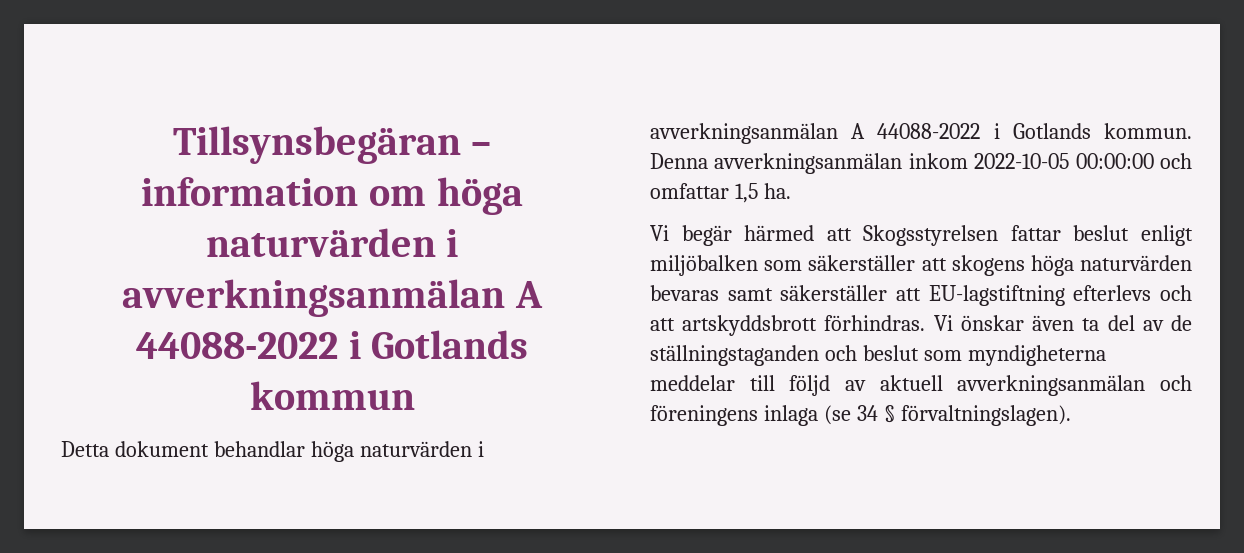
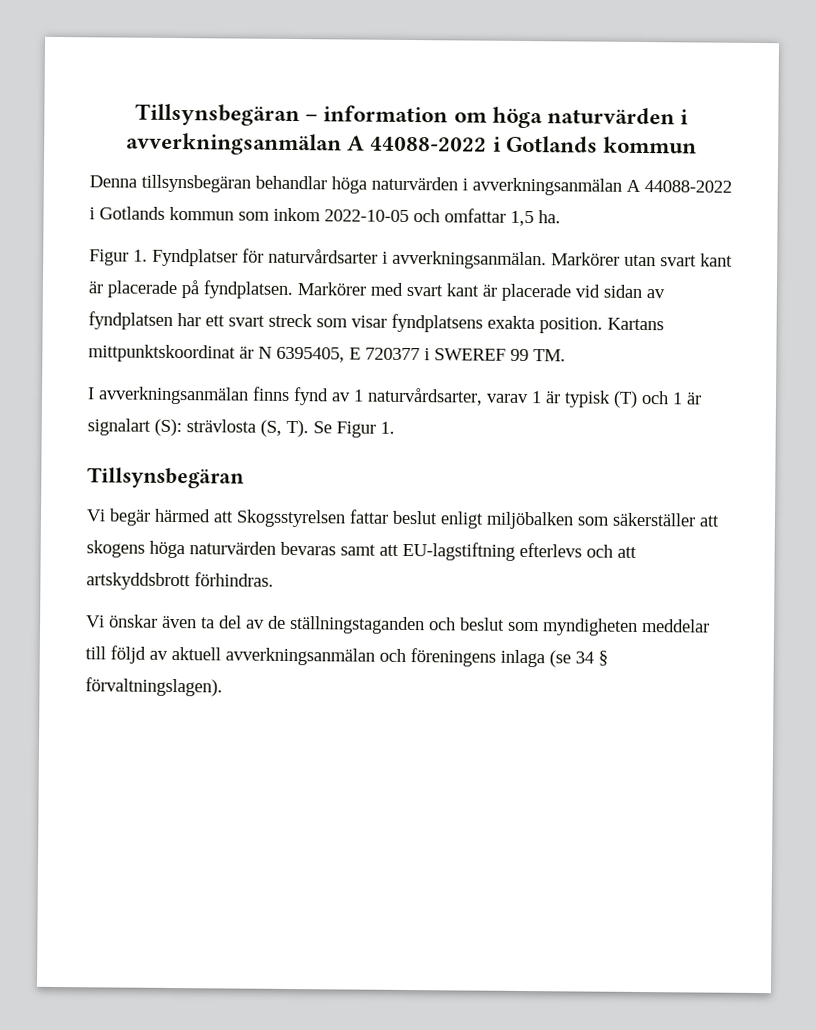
- Detta dokument behandlar höga naturvärden i avverkningsanmälan A 44088-2022 i Gotlands kommun. Denna avverkningsanmälan inkom 2022-10-05 00:00:00 och omfattar 1,5 ha.
+ Denna tillsynsbegäran behandlar höga naturvärden i avverkningsanmälan A 44088-2022 i Gotlands kommun som inkom 2022-10-05 och omfattar 1,5 ha.
+ Figur 1. Fyndplatser för naturvårdsarter i avverkningsanmälan. Markörer utan svart kant är placerade på fyndplatsen. Markörer med svart kant är placerade vid sidan av fyndplatsen har ett svart streck som visar fyndplatsens exakta position. Kartans mittpunktskoordinat är N 6395405, E 720377 i SWEREF 99 TM.
+ I avverkningsanmälan finns fynd av 1 naturvårdsarter, varav 1 är typisk (T) och 1 är signalart (S): strävlosta (S, T). Se Figur 1.
+ Tillsynsbegäran
- Vi begär härmed att Skogsstyrelsen fattar beslut enligt miljöbalken som säkerställer att skogens höga naturvärden bevaras samt säkerställer att EU-lagstiftning efterlevs och att artskyddsbrott förhindras. Vi önskar även ta del av de ställningstaganden och beslut som myndigheterna meddelar till följd av aktuell avverkningsanmälan och föreningens inlaga (se 34 § förvaltningslagen).
+ Vi begär härmed att Skogsstyrelsen fattar beslut enligt miljöbalken som säkerställer att skogens höga naturvärden bevaras samt att EU-lagstiftning efterlevs och att artskyddsbrott förhindras.
+ Vi önskar även ta del av de ställningstaganden och beslut som myndigheten meddelar till följd av aktuell avverkningsanmälan och föreningens inlaga (se 34 § förvaltningslagen).

